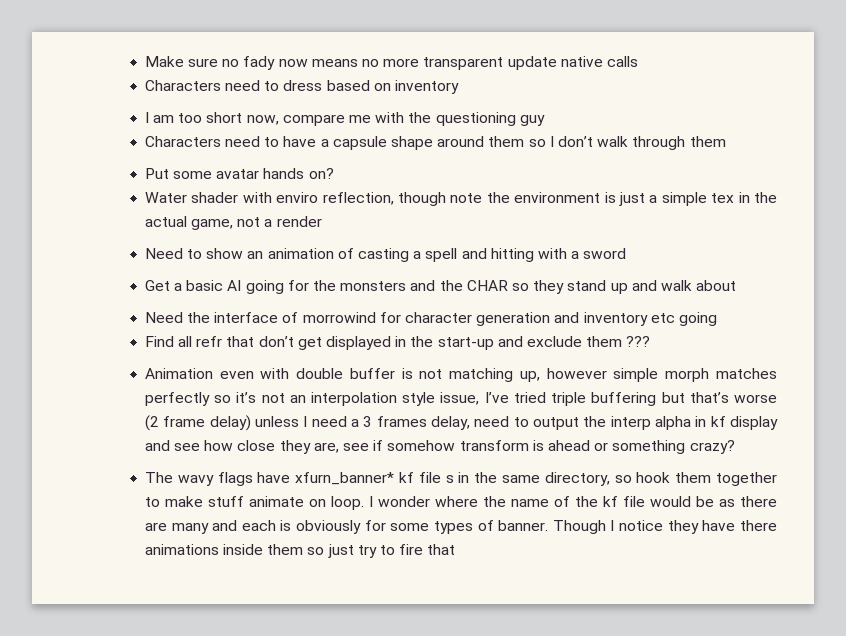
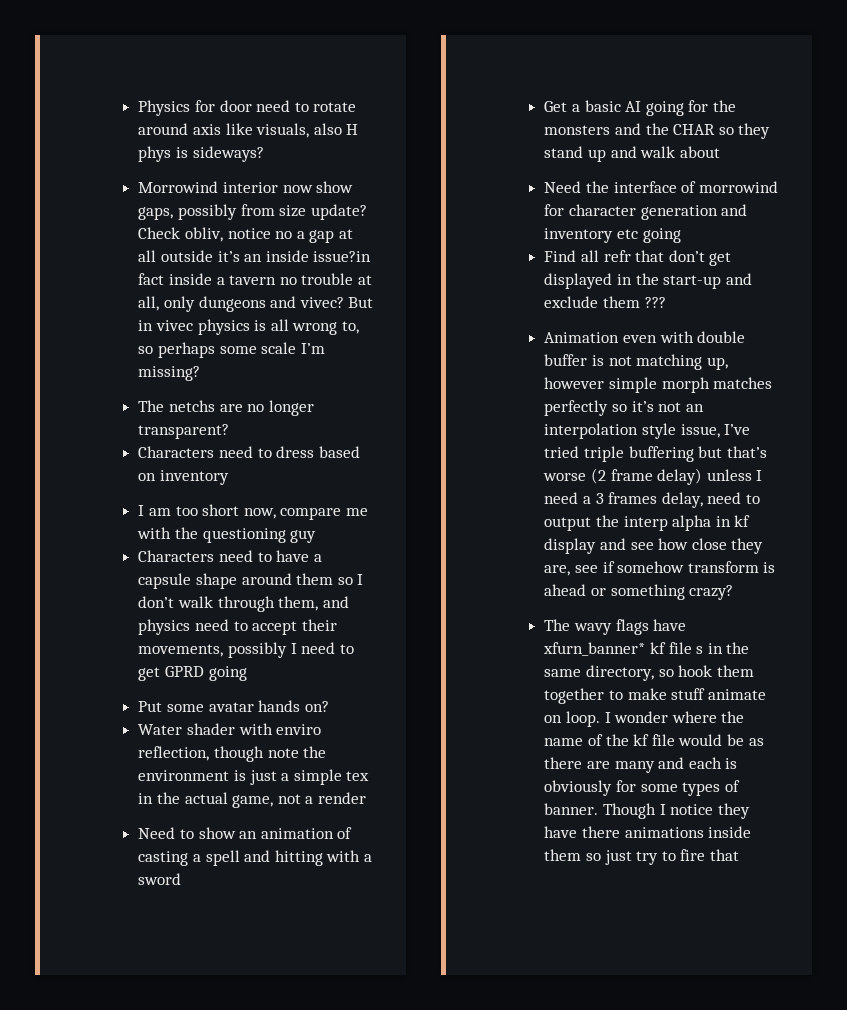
- Make sure no fady now means no more transparent update native calls
+ Physics for door need to rotate around axis like visuals, also H phys is sideways?
+ Morrowind interior now show gaps, possibly from size update? Check obliv, notice no a gap at all outside it’s an inside issue?in fact inside a tavern no trouble at all, only dungeons and vivec? But in vivec physics is all wrong to, so perhaps some scale I’m missing?
+ The netchs are no longer transparent?
- Characters need to have a capsule shape around them so I don’t walk through them
+ Characters need to have a capsule shape around them so I don’t walk through them, and physics need to accept their movements, possibly I need to get GPRD going

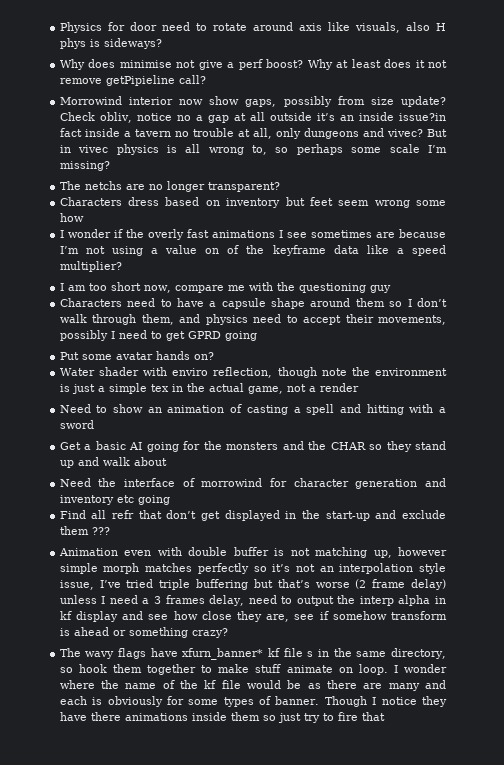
+ Why does minimise not give a perf boost? Why at least does it not remove getPipieline call?
- Characters need to dress based on inventory
+ Characters dress based on inventory but feet seem wrong some how
+ I wonder if the overly fast animations I see sometimes are because I’m not using a value on of the keyframe data like a speed multiplier?

